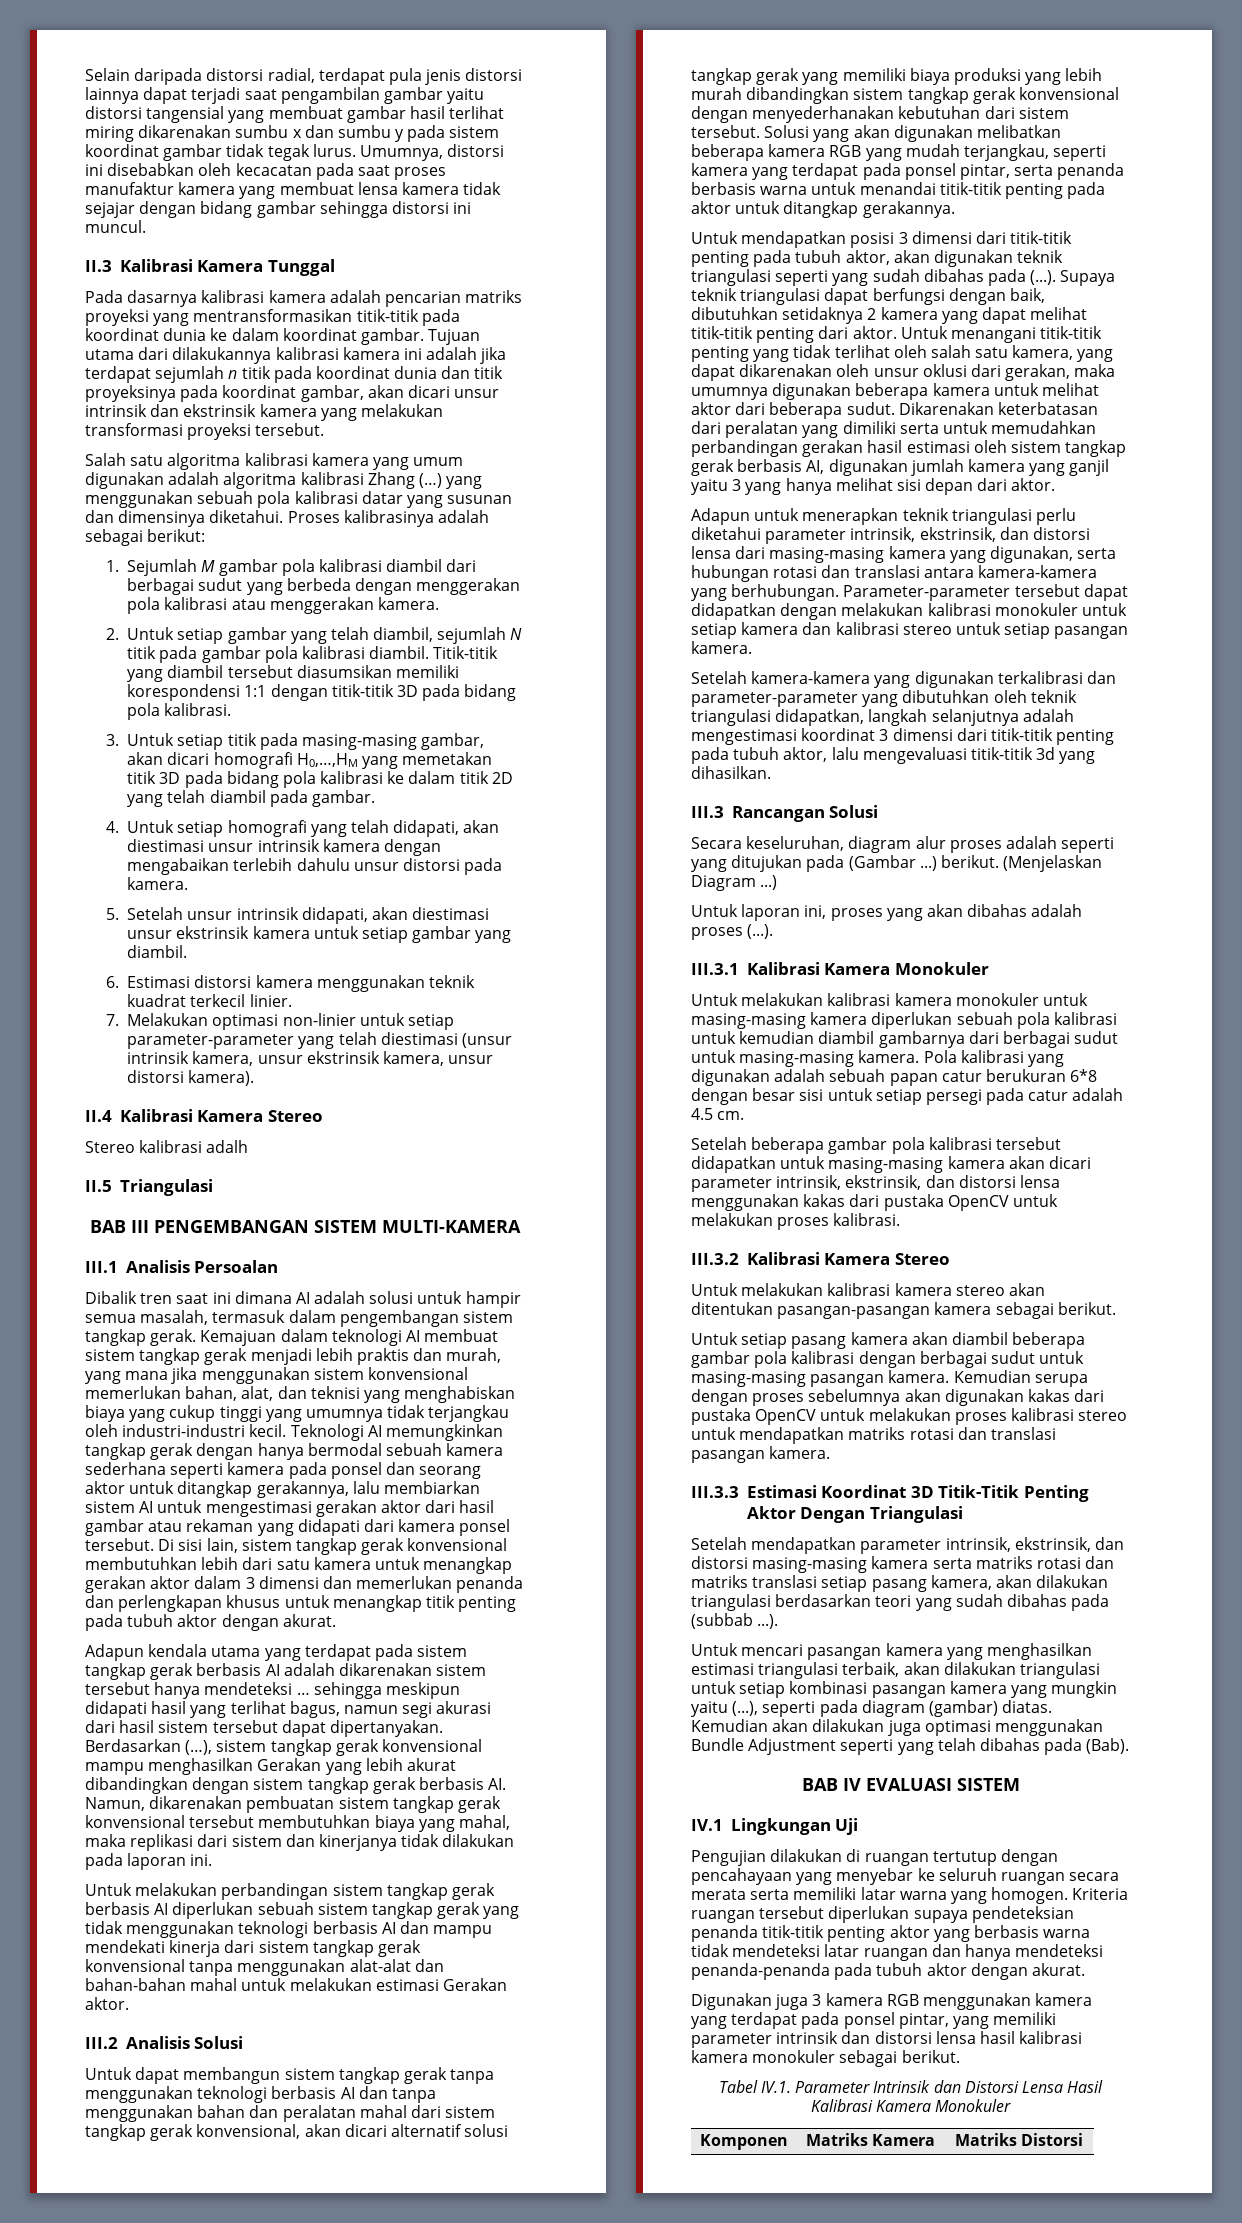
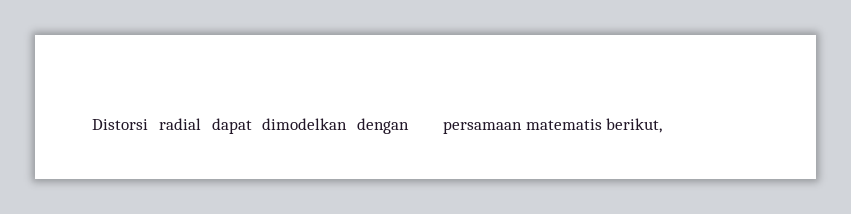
- Selain daripada distorsi radial, terdapat pula jenis distorsi lainnya dapat terjadi saat pengambilan gambar yaitu distorsi tangensial yang membuat gambar hasil terlihat miring dikarenakan sumbu x dan sumbu y pada sistem koordinat gambar tidak tegak lurus. Umumnya, distorsi ini disebabkan oleh kecacatan pada saat proses manufaktur kamera yang membuat lensa kamera tidak sejajar dengan bidang gambar sehingga distorsi ini muncul.
- II.3 Kalibrasi Kamera Tunggal
- Pada dasarnya kalibrasi kamera adalah pencarian matriks proyeksi yang mentransformasikan titik-titik pada koordinat dunia ke dalam koordinat gambar. Tujuan utama dari dilakukannya kalibrasi kamera ini adalah jika terdapat sejumlah n titik pada koordinat dunia dan titik proyeksinya pada koordinat gambar, akan dicari unsur intrinsik dan ekstrinsik kamera yang melakukan transformasi proyeksi tersebut.
- Salah satu algoritma kalibrasi kamera yang umum digunakan adalah algoritma kalibrasi Zhang (…) yang menggunakan sebuah pola kalibrasi datar yang susunan dan dimensinya diketahui. Proses kalibrasinya adalah sebagai berikut:
- 1. Sejumlah M gambar pola kalibrasi diambil dari berbagai sudut yang berbeda dengan menggerakan pola kalibrasi atau menggerakan kamera.
- 2. Untuk setiap gambar yang telah diambil, sejumlah N titik pada gambar pola kalibrasi diambil. Titik-titik yang diambil tersebut diasumsikan memiliki korespondensi 1:1 dengan titik-titik 3D pada bidang pola kalibrasi.
- 3. Untuk setiap titik pada masing-masing gambar, akan dicari homografi H0,…,HM yang memetakan titik 3D pada bidang pola kalibrasi ke dalam titik 2D yang telah diambil pada gambar.
- 4. Untuk setiap homografi yang telah didapati, akan diestimasi unsur intrinsik kamera dengan mengabaikan terlebih dahulu unsur distorsi pada kamera.
- 5. Setelah unsur intrinsik didapati, akan diestimasi unsur ekstrinsik kamera untuk setiap gambar yang diambil.
- 6. Estimasi distorsi kamera menggunakan teknik kuadrat terkecil linier.
- 7. Melakukan optimasi non-linier untuk setiap parameter-parameter yang telah diestimasi (unsur intrinsik kamera, unsur ekstrinsik kamera, unsur distorsi kamera).
- II.4 Kalibrasi Kamera Stereo
- Stereo kalibrasi adalh
- II.5 Triangulasi
- BAB III PENGEMBANGAN SISTEM MULTI-KAMERA
- III.1 Analisis Persoalan
- Dibalik tren saat ini dimana AI adalah solusi untuk hampir semua masalah, termasuk dalam pengembangan sistem tangkap gerak. Kemajuan dalam teknologi AI membuat sistem tangkap gerak menjadi lebih praktis dan murah, yang mana jika menggunakan sistem konvensional memerlukan bahan, alat, dan teknisi yang menghabiskan biaya yang cukup tinggi yang umumnya tidak terjangkau oleh industri-industri kecil. Teknologi AI memungkinkan tangkap gerak dengan hanya bermodal sebuah kamera sederhana seperti kamera pada ponsel dan seorang aktor untuk ditangkap gerakannya, lalu membiarkan sistem AI untuk mengestimasi gerakan aktor dari hasil gambar atau rekaman yang didapati dari kamera ponsel tersebut. Di sisi lain, sistem tangkap gerak konvensional membutuhkan lebih dari satu kamera untuk menangkap gerakan aktor dalam 3 dimensi dan memerlukan penanda dan perlengkapan khusus untuk menangkap titik penting pada tubuh aktor dengan akurat.
- Adapun kendala utama yang terdapat pada sistem tangkap gerak berbasis AI adalah dikarenakan sistem tersebut hanya mendeteksi … sehingga meskipun didapati hasil yang terlihat bagus, namun segi akurasi dari hasil sistem tersebut dapat dipertanyakan. Berdasarkan (…), sistem tangkap gerak konvensional mampu menghasilkan Gerakan yang lebih akurat dibandingkan dengan sistem tangkap gerak berbasis AI. Namun, dikarenakan pembuatan sistem tangkap gerak konvensional tersebut membutuhkan biaya yang mahal, maka replikasi dari sistem dan kinerjanya tidak dilakukan pada laporan ini.
- Untuk melakukan perbandingan sistem tangkap gerak berbasis AI diperlukan sebuah sistem tangkap gerak yang tidak menggunakan teknologi berbasis AI dan mampu mendekati kinerja dari sistem tangkap gerak konvensional tanpa menggunakan alat-alat dan bahan-bahan mahal untuk melakukan estimasi Gerakan aktor.
- III.2 Analisis Solusi
- Untuk dapat membangun sistem tangkap gerak tanpa menggunakan teknologi berbasis AI dan tanpa menggunakan bahan dan peralatan mahal dari sistem tangkap gerak konvensional, akan dicari alternatif solusi tangkap gerak yang memiliki biaya produksi yang lebih murah dibandingkan sistem tangkap gerak konvensional dengan menyederhanakan kebutuhan dari sistem tersebut. Solusi yang akan digunakan melibatkan beberapa kamera RGB yang mudah terjangkau, seperti kamera yang terdapat pada ponsel pintar, serta penanda berbasis warna untuk menandai titik-titik penting pada aktor untuk ditangkap gerakannya.
- Untuk mendapatkan posisi 3 dimensi dari titik-titik penting pada tubuh aktor, akan digunakan teknik triangulasi seperti yang sudah dibahas pada (...). Supaya teknik triangulasi dapat berfungsi dengan baik, dibutuhkan setidaknya 2 kamera yang dapat melihat titik-titik penting dari aktor. Untuk menangani titik-titik penting yang tidak terlihat oleh salah satu kamera, yang dapat dikarenakan oleh unsur oklusi dari gerakan, maka umumnya digunakan beberapa kamera untuk melihat aktor dari beberapa sudut. Dikarenakan keterbatasan dari peralatan yang dimiliki serta untuk memudahkan perbandingan gerakan hasil estimasi oleh sistem tangkap gerak berbasis AI, digunakan jumlah kamera yang ganjil yaitu 3 yang hanya melihat sisi depan dari aktor.
- Adapun untuk menerapkan teknik triangulasi perlu diketahui parameter intrinsik, ekstrinsik, dan distorsi lensa dari masing-masing kamera yang digunakan, serta hubungan rotasi dan translasi antara kamera-kamera yang berhubungan. Parameter-parameter tersebut dapat didapatkan dengan melakukan kalibrasi monokuler untuk setiap kamera dan kalibrasi stereo untuk setiap pasangan kamera.
- Setelah kamera-kamera yang digunakan terkalibrasi dan parameter-parameter yang dibutuhkan oleh teknik triangulasi didapatkan, langkah selanjutnya adalah mengestimasi koordinat 3 dimensi dari titik-titik penting pada tubuh aktor, lalu mengevaluasi titik-titik 3d yang dihasilkan.
- III.3 Rancangan Solusi
- Secara keseluruhan, diagram alur proses adalah seperti yang ditujukan pada (Gambar ...) berikut. (Menjelaskan Diagram ...)
- Untuk laporan ini, proses yang akan dibahas adalah proses (...).
- III.3.1 Kalibrasi Kamera Monokuler
- Untuk melakukan kalibrasi kamera monokuler untuk masing-masing kamera diperlukan sebuah pola kalibrasi untuk kemudian diambil gambarnya dari berbagai sudut untuk masing-masing kamera. Pola kalibrasi yang digunakan adalah sebuah papan catur berukuran 6*8 dengan besar sisi untuk setiap persegi pada catur adalah 4.5 cm.
- Setelah beberapa gambar pola kalibrasi tersebut didapatkan untuk masing-masing kamera akan dicari parameter intrinsik, ekstrinsik, dan distorsi lensa menggunakan kakas dari pustaka OpenCV untuk melakukan proses kalibrasi.
- III.3.2 Kalibrasi Kamera Stereo
- Untuk melakukan kalibrasi kamera stereo akan ditentukan pasangan-pasangan kamera sebagai berikut.
- Untuk setiap pasang kamera akan diambil beberapa gambar pola kalibrasi dengan berbagai sudut untuk masing-masing pasangan kamera. Kemudian serupa dengan proses sebelumnya akan digunakan kakas dari pustaka OpenCV untuk melakukan proses kalibrasi stereo untuk mendapatkan matriks rotasi dan translasi pasangan kamera.
- III.3.3 Estimasi Koordinat 3D Titik-Titik Penting Aktor Dengan Triangulasi
- Setelah mendapatkan parameter intrinsik, ekstrinsik, dan distorsi masing-masing kamera serta matriks rotasi dan matriks translasi setiap pasang kamera, akan dilakukan triangulasi berdasarkan teori yang sudah dibahas pada (subbab ...).
- Untuk mencari pasangan kamera yang menghasilkan estimasi triangulasi terbaik, akan dilakukan triangulasi untuk setiap kombinasi pasangan kamera yang mungkin yaitu (...), seperti pada diagram (gambar) diatas. Kemudian akan dilakukan juga optimasi menggunakan Bundle Adjustment seperti yang telah dibahas pada (Bab).
- BAB IV EVALUASI SISTEM
- IV.1 Lingkungan Uji
- Pengujian dilakukan di ruangan tertutup dengan pencahayaan yang menyebar ke seluruh ruangan secara merata serta memiliki latar warna yang homogen. Kriteria ruangan tersebut diperlukan supaya pendeteksian penanda titik-titik penting aktor yang berbasis warna tidak mendeteksi latar ruangan dan hanya mendeteksi penanda-penanda pada tubuh aktor dengan akurat.
- Digunakan juga 3 kamera RGB menggunakan kamera yang terdapat pada ponsel pintar, yang memiliki parameter intrinsik dan distorsi lensa hasil kalibrasi kamera monokuler sebagai berikut.
- Tabel IV.1. Parameter Intrinsik dan Distorsi Lensa Hasil Kalibrasi Kamera Monokuler
- Komponen | Matriks Kamera | Matriks Distorsi
+ Distorsi radial dapat dimodelkan dengan persamaan matematis berikut,

